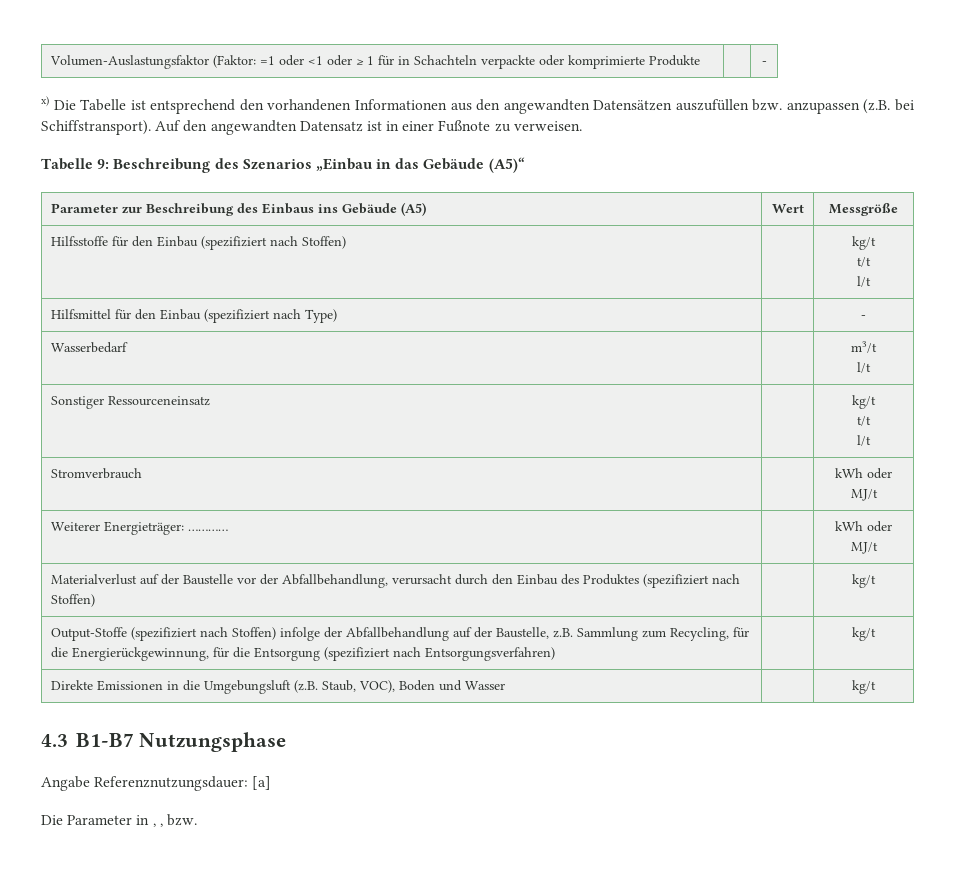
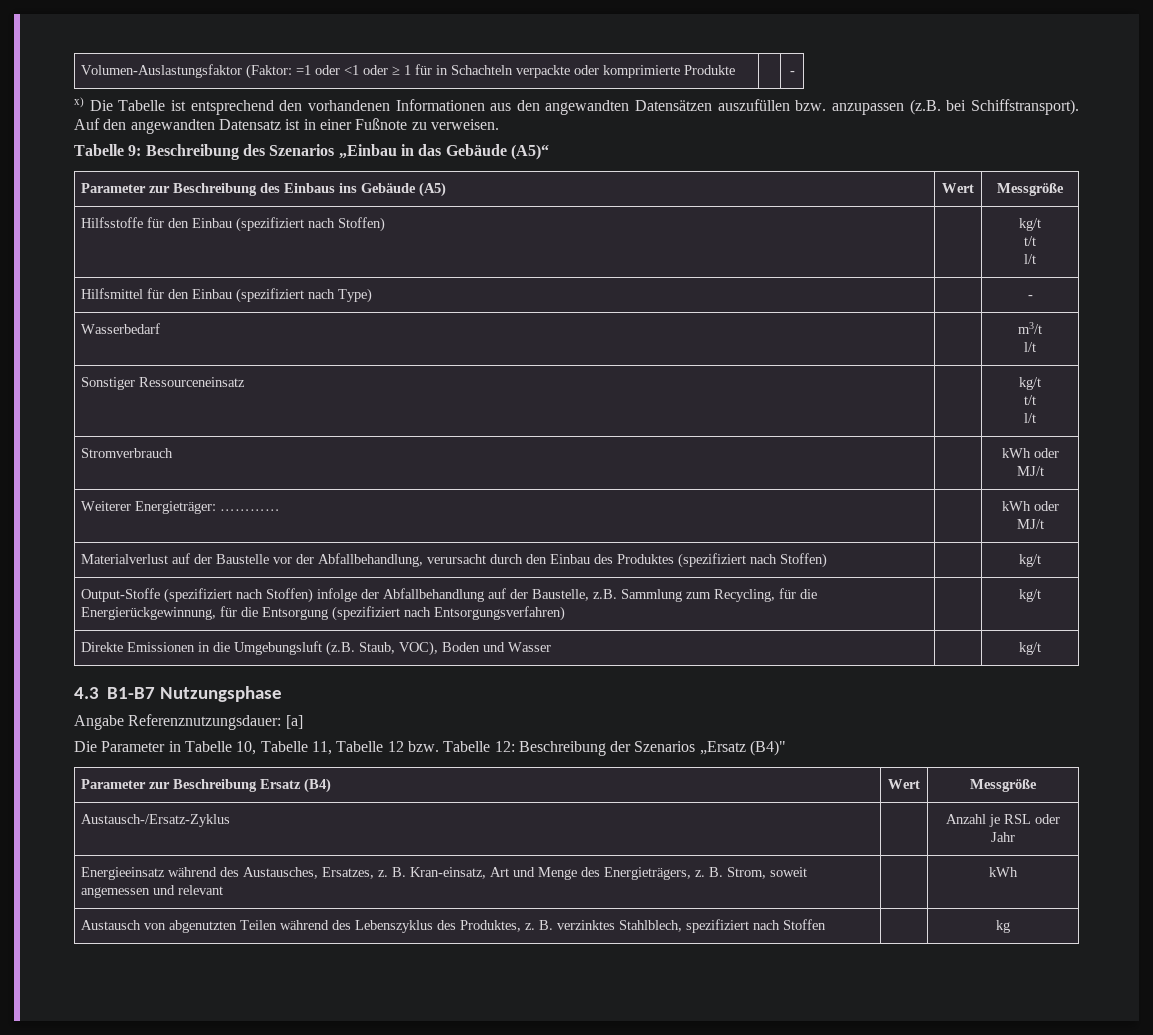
- Die Parameter in , , bzw.
+ Die Parameter in Tabelle 10, Tabelle 11, Tabelle 12 bzw. Tabelle 12: Beschreibung der Szenarios „Ersatz (B4)"
+ Parameter zur Beschreibung Ersatz (B4) | Wert | Messgröße
+ Austausch-/Ersatz-Zyklus | | Anzahl je RSL oder Jahr
+ Energieeinsatz während des Austausches, Ersatzes, z. B. Kran-einsatz, Art und Menge des Energieträgers, z. B. Strom, soweit angemessen und relevant | | kWh
+ Austausch von abgenutzten Teilen während des Lebenszyklus des Produktes, z. B. verzinktes Stahlblech, spezifiziert nach Stoffen | | kg

